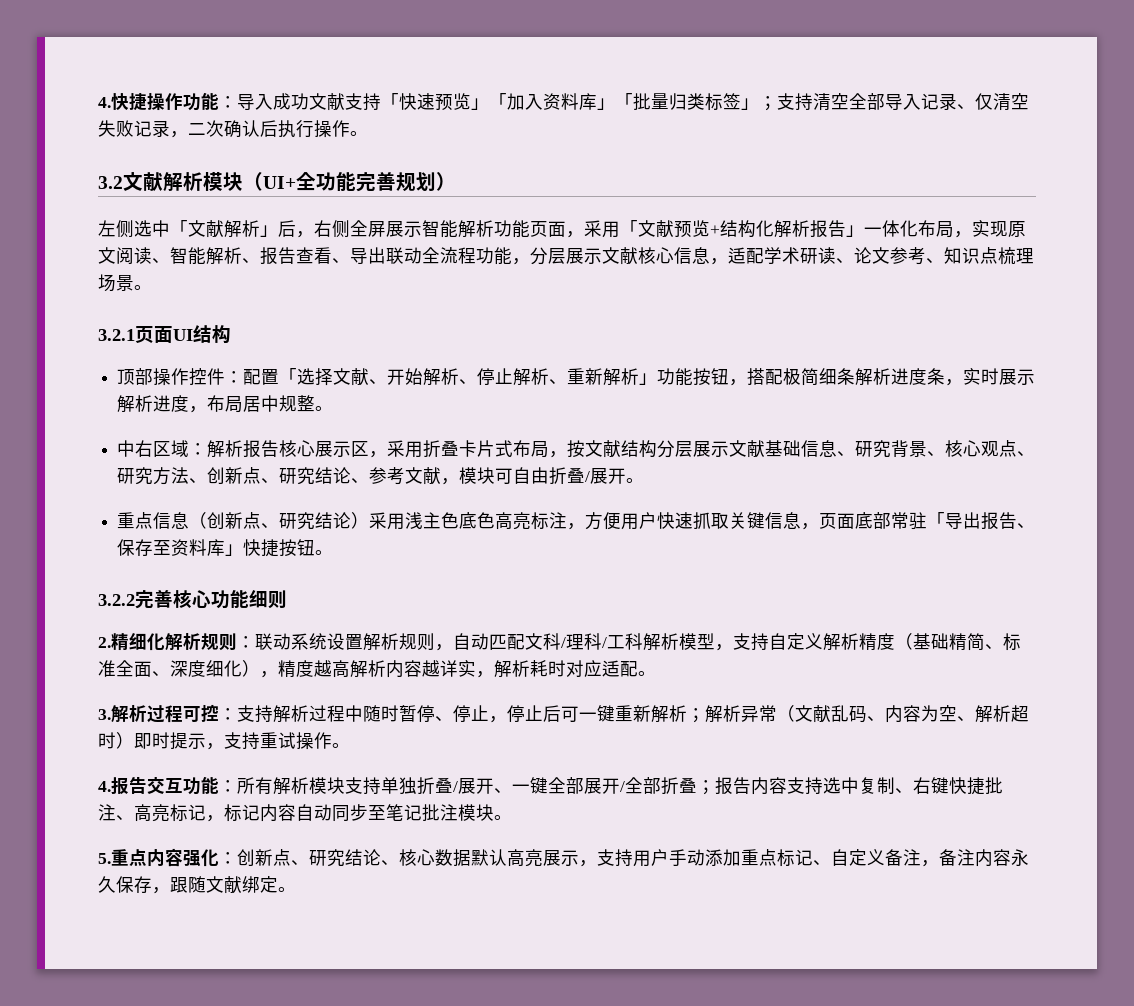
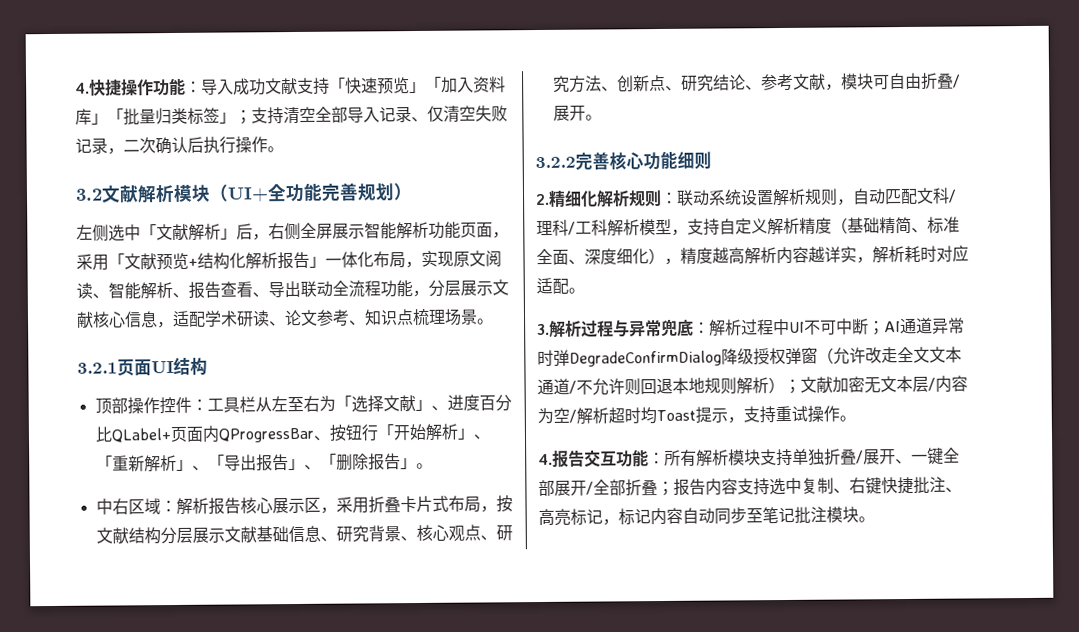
- 顶部操作控件：配置「选择文献、开始解析、停止解析、重新解析」功能按钮，搭配极简细条解析进度条，实时展示解析进度，布局居中规整。
+ 顶部操作控件：工具栏从左至右为「选择文献」、进度百分比QLabel+页面内QProgressBar、按钮行「开始解析」、「重新解析」、「导出报告」、「删除报告」。
- 重点信息（创新点、研究结论）采用浅主色底色高亮标注，方便用户快速抓取关键信息，页面底部常驻「导出报告、保存至资料库」快捷按钮。
- 3.解析过程可控：支持解析过程中随时暂停、停止，停止后可一键重新解析；解析异常（文献乱码、内容为空、解析超时）即时提示，支持重试操作。
+ 3.解析过程与异常兜底：解析过程中UI不可中断；AI通道异常时弹DegradeConfirmDialog降级授权弹窗（允许改走全文文本通道/不允许则回退本地规则解析）；文献加密无文本层/内容为空/解析超时均Toast提示，支持重试操作。
- 5.重点内容强化：创新点、研究结论、核心数据默认高亮展示，支持用户手动添加重点标记、自定义备注，备注内容永久保存，跟随文献绑定。

